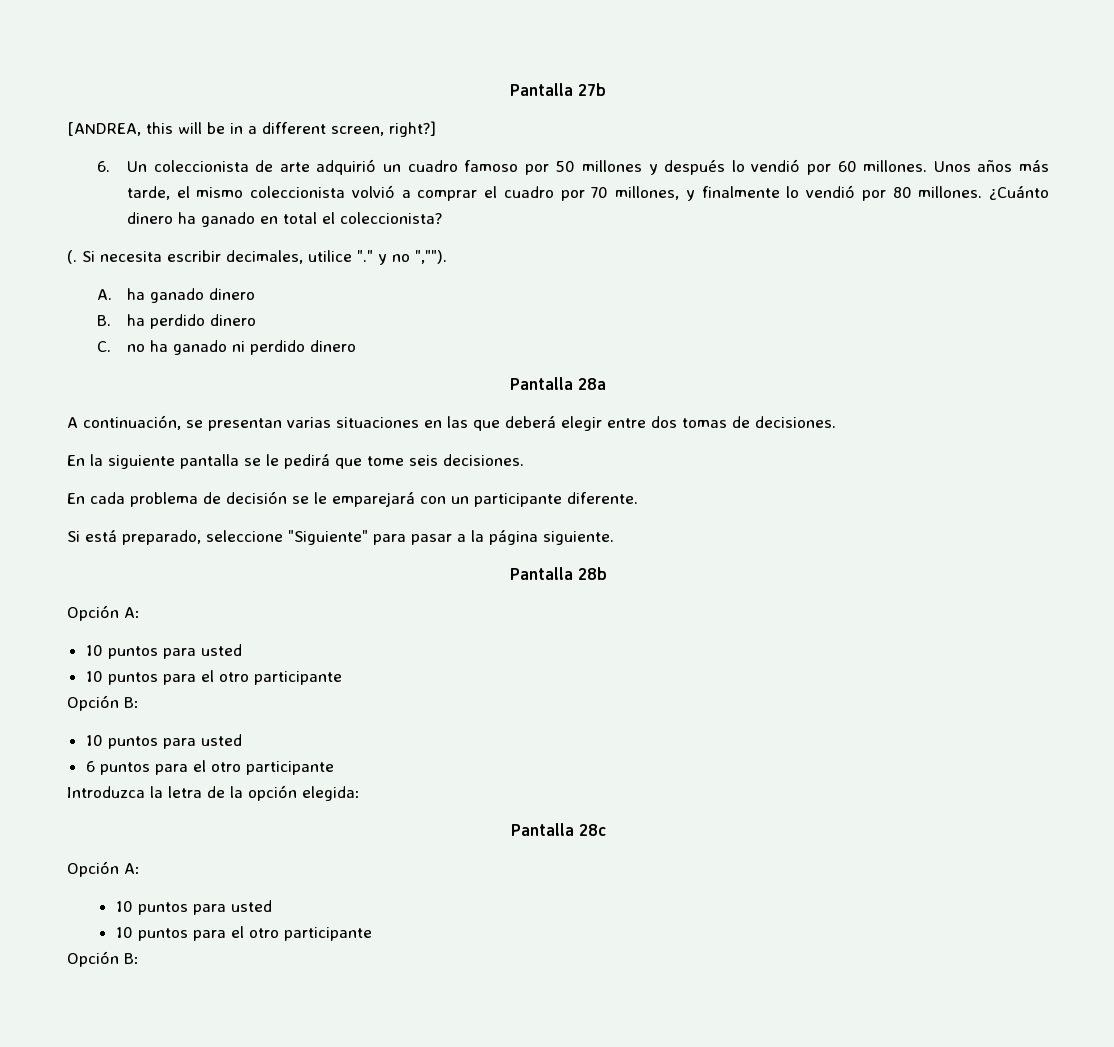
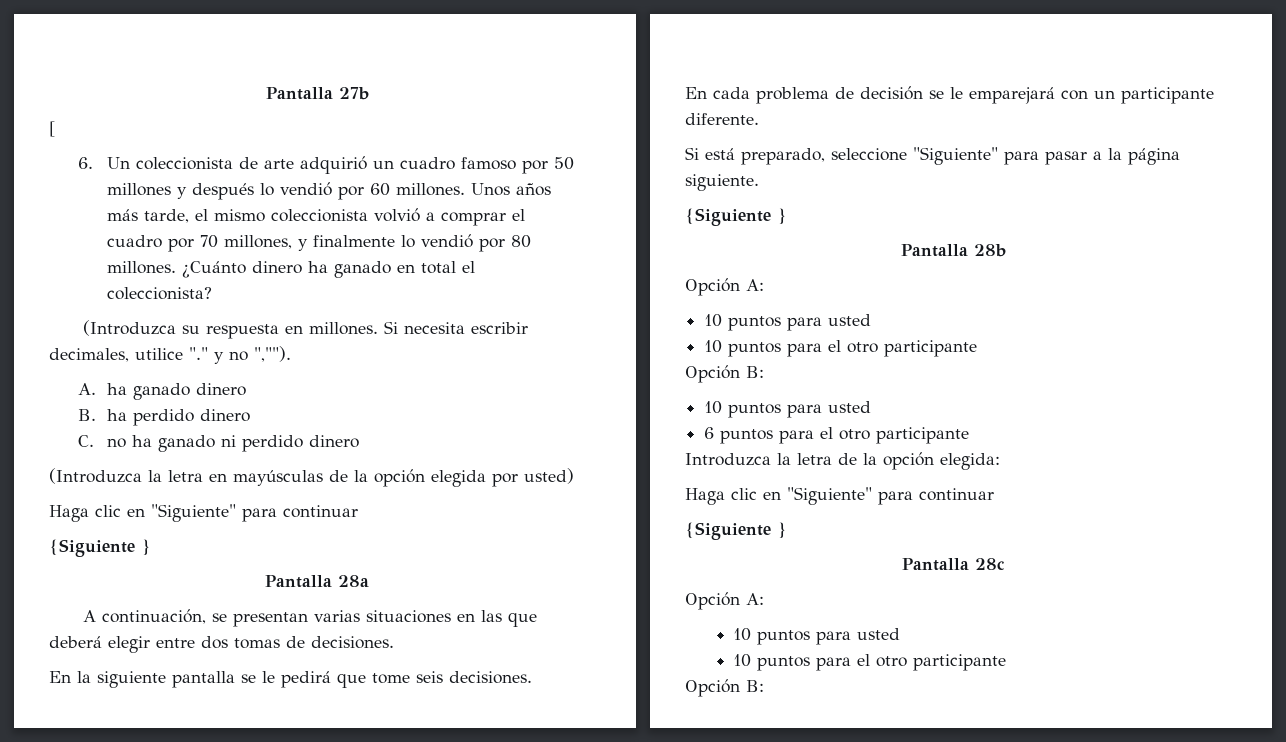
- [ANDREA, this will be in a different screen, right?]
+ [
- (.
+ (Introduzca su respuesta en millones.
+ (Introduzca la letra en mayúsculas de la opción elegida por usted)
+ Haga clic en "Siguiente" para continuar
+ {Siguiente }
  Si está preparado, seleccione "Siguiente" para pasar a la página siguiente.
+ {Siguiente }
  Introduzca la letra de la opción elegida:
+ Haga clic en "Siguiente" para continuar
+ {Siguiente }

